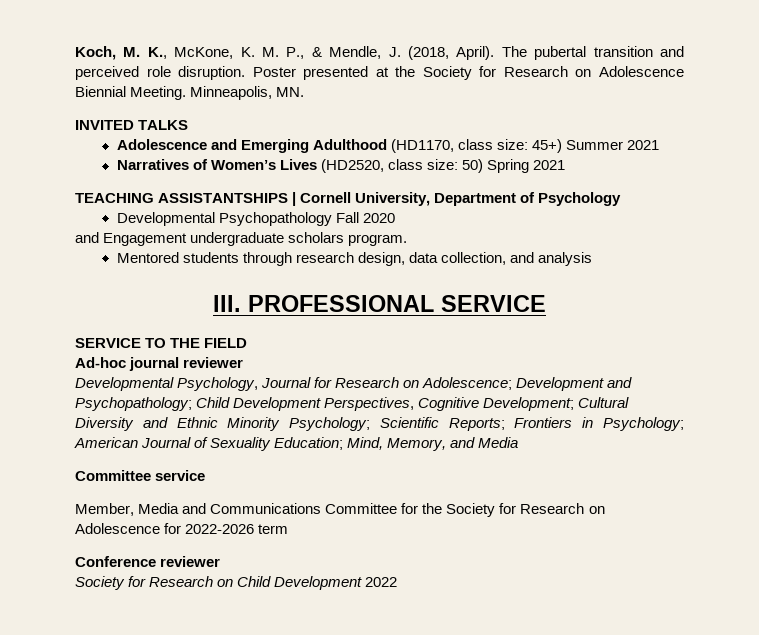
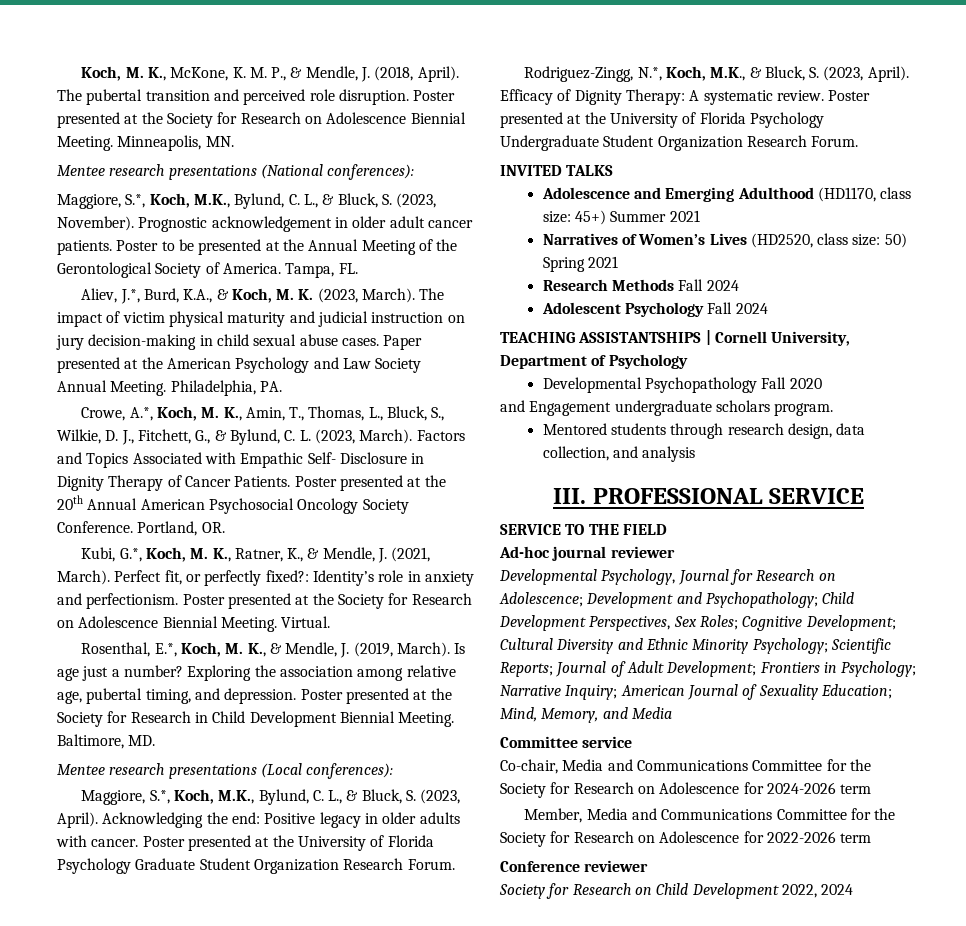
+ Mentee research presentations (National conferences):
+ Maggiore, S.*, Koch, M.K., Bylund, C. L., & Bluck, S. (2023, November). Prognostic acknowledgement in older adult cancer patients. Poster to be presented at the Annual Meeting of the Gerontological Society of America. Tampa, FL.
+ Aliev, J.*, Burd, K.A., & Koch, M. K. (2023, March). The impact of victim physical maturity and judicial instruction on jury decision-making in child sexual abuse cases. Paper presented at the American Psychology and Law Society Annual Meeting. Philadelphia, PA.
+ Crowe, A.*, Koch, M. K., Amin, T., Thomas, L., Bluck, S., Wilkie, D. J., Fitchett, G., & Bylund, C. L. (2023, March). Factors and Topics Associated with Empathic Self- Disclosure in Dignity Therapy of Cancer Patients. Poster presented at the 20th Annual American Psychosocial Oncology Society Conference. Portland, OR.
+ Kubi, G.*, Koch, M. K., Ratner, K., & Mendle, J. (2021, March). Perfect fit, or perfectly fixed?: Identity’s role in anxiety and perfectionism. Poster presented at the Society for Research on Adolescence Biennial Meeting. Virtual.
+ Rosenthal, E.*, Koch, M. K., & Mendle, J. (2019, March). Is age just a number? Exploring the association among relative age, pubertal timing, and depression. Poster presented at the Society for Research in Child Development Biennial Meeting. Baltimore, MD.
+ Mentee research presentations (Local conferences):
+ Maggiore, S.*, Koch, M.K., Bylund, C. L., & Bluck, S. (2023, April). Acknowledging the end: Positive legacy in older adults with cancer. Poster presented at the University of Florida Psychology Graduate Student Organization Research Forum.
+ Rodriguez-Zingg, N.*, Koch, M.K., & Bluck, S. (2023, April). Efficacy of Dignity Therapy: A systematic review. Poster presented at the University of Florida Psychology Undergraduate Student Organization Research Forum.
+ Research Methods Fall 2024
+ Adolescent Psychology Fall 2024
- Developmental Psychology, Journal for Research on Adolescence; Development and Psychopathology; Child Development Perspectives, Cognitive Development; Cultural Diversity and Ethnic Minority Psychology; Scientific Reports; Frontiers in Psychology; American Journal of Sexuality Education; Mind, Memory, and Media
+ Developmental Psychology, Journal for Research on Adolescence; Development and Psychopathology; Child Development Perspectives, Sex Roles; Cognitive Development; Cultural Diversity and Ethnic Minority Psychology; Scientific Reports; Journal of Adult Development; Frontiers in Psychology; Narrative Inquiry; American Journal of Sexuality Education; Mind, Memory, and Media
+ Co-chair, Media and Communications Committee for the Society for Research on Adolescence for 2024-2026 term
- Society for Research on Child Development 2022
+ Society for Research on Child Development 2022, 2024

